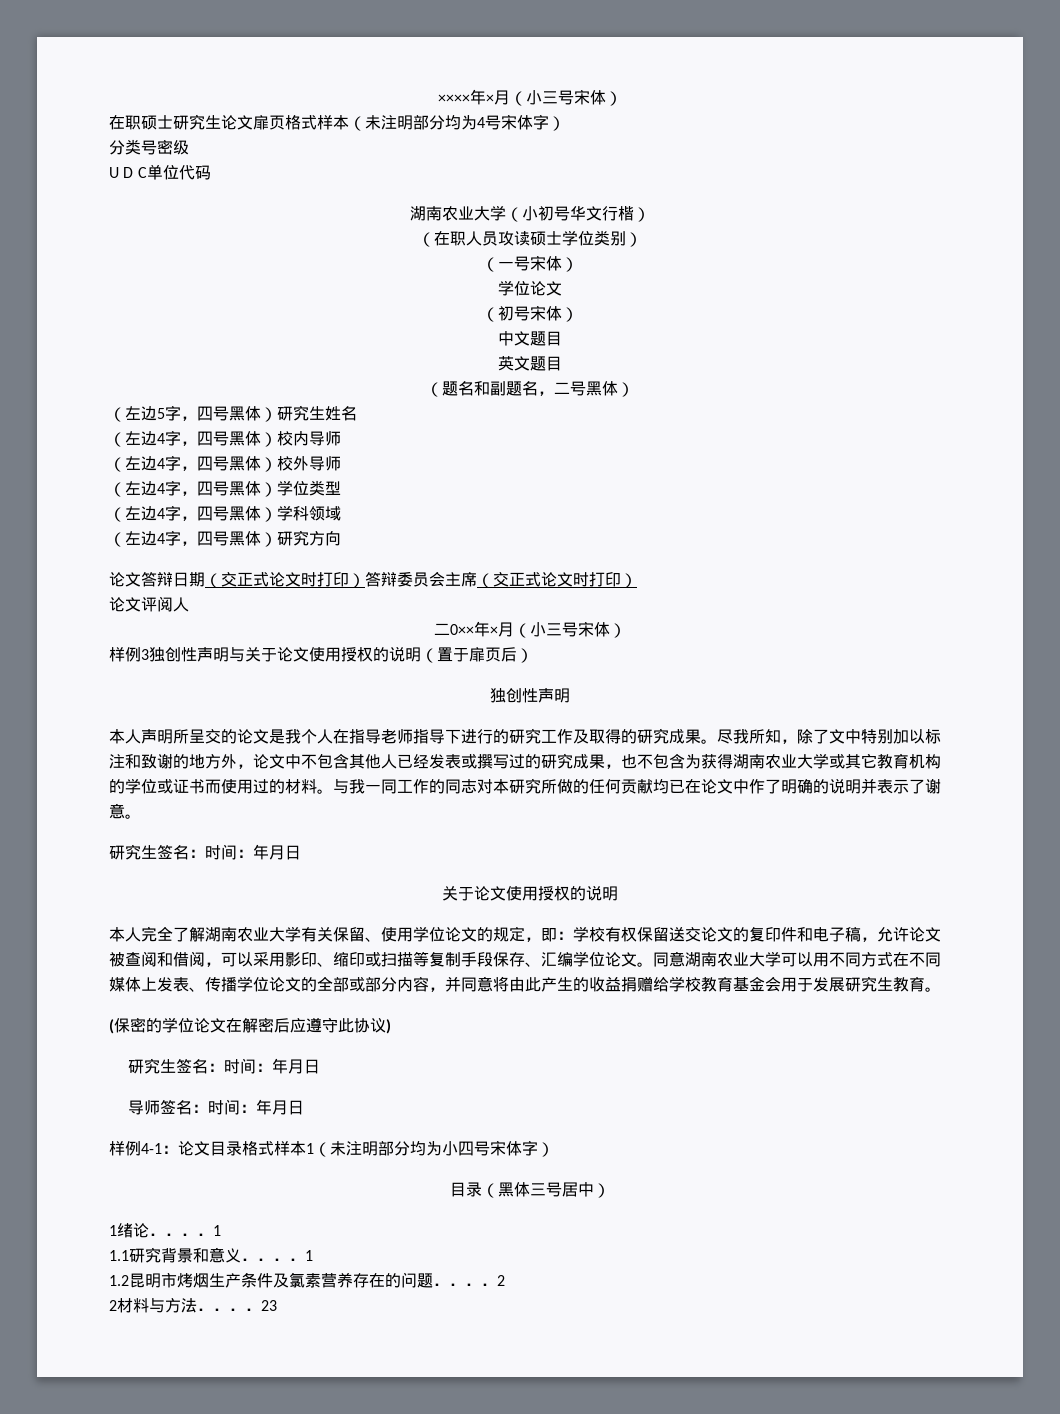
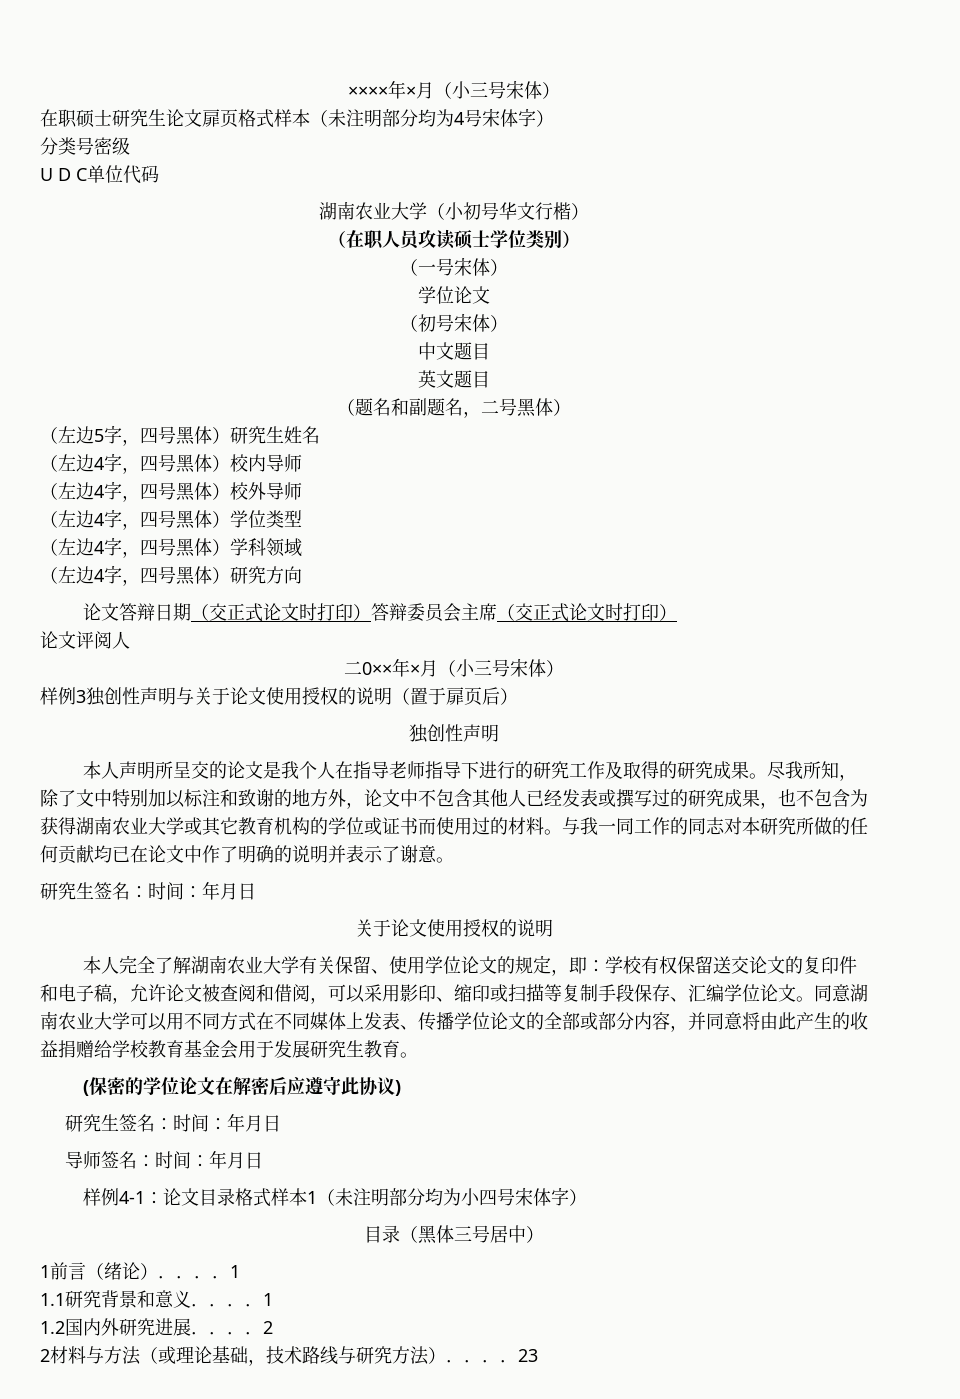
- 1绪论．．．．1
+ 1前言（绪论）．．．．1
- 1.2昆明市烤烟生产条件及氯素营养存在的问题．．．．2
+ 1.2国内外研究进展．．．．2
- 2材料与方法．．．．23
+ 2材料与方法（或理论基础，技术路线与研究方法）．．．．23

